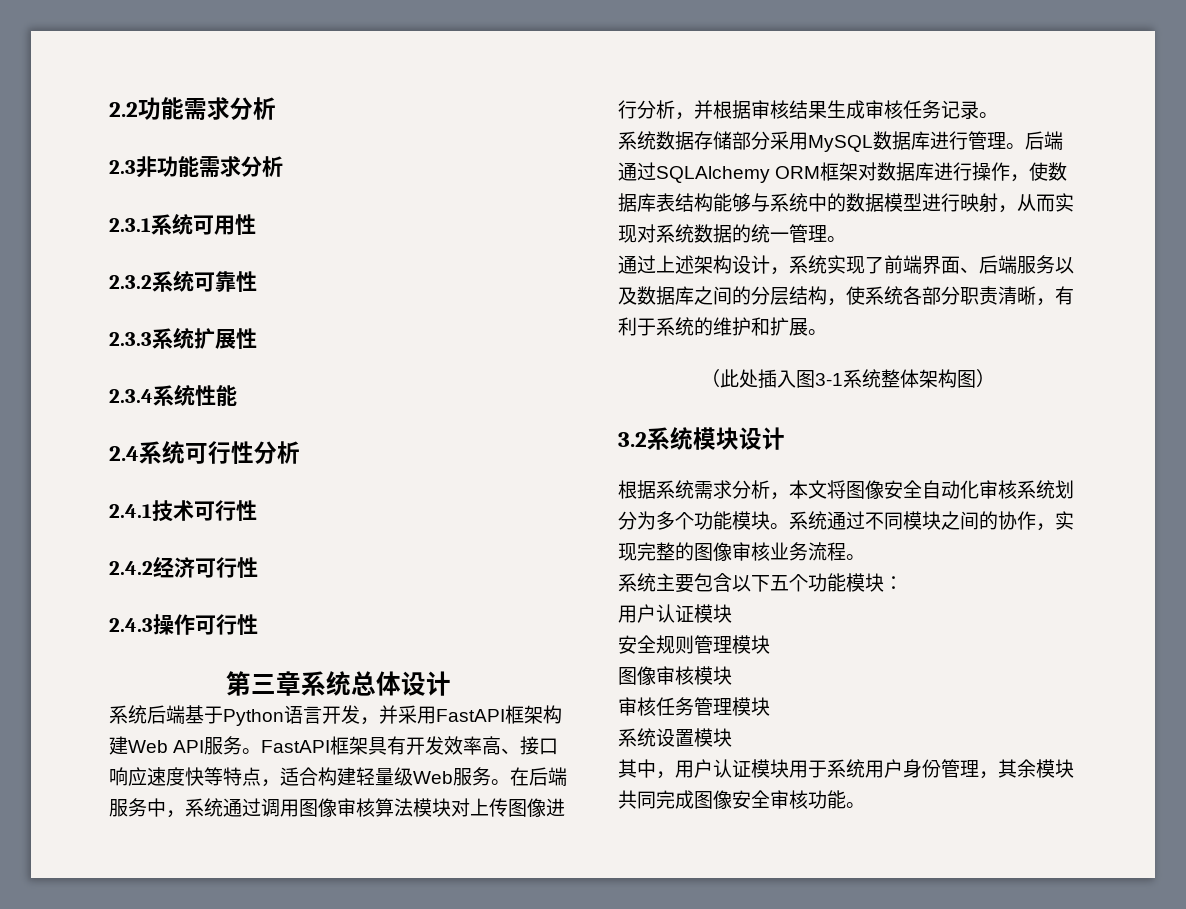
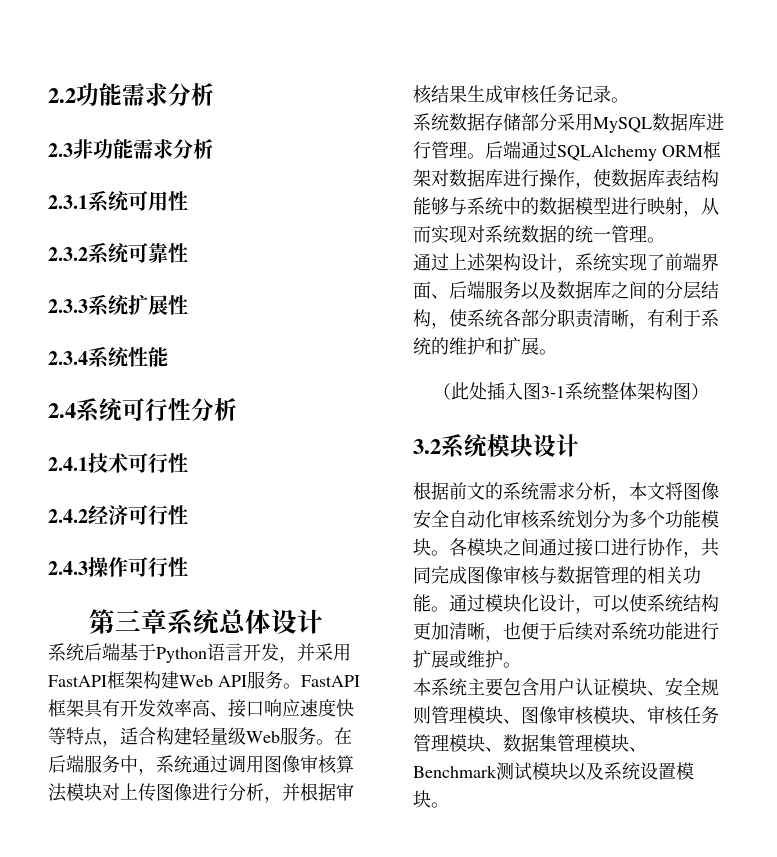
- 根据系统需求分析，本文将图像安全自动化审核系统划分为多个功能模块。
+ 根据前文的系统需求分析，本文将图像安全自动化审核系统划分为多个功能模块。
- 系统通过不同模块之间的协作，实现完整的图像审核业务流程。
- 系统主要包含以下五个功能模块：
- 用户认证模块
- 安全规则管理模块
- 图像审核模块
- 审核任务管理模块
- 系统设置模块
- 其中，用户认证模块用于系统用户身份管理，其余模块共同完成图像安全审核功能。
+ 各模块之间通过接口进行协作，共同完成图像审核与数据管理的相关功能。通过模块化设计，可以使系统结构更加清晰，也便于后续对系统功能进行扩展或维护。
+ 本系统主要包含用户认证模块、安全规则管理模块、图像审核模块、审核任务管理模块、数据集管理模块、Benchmark测试模块以及系统设置模块。

